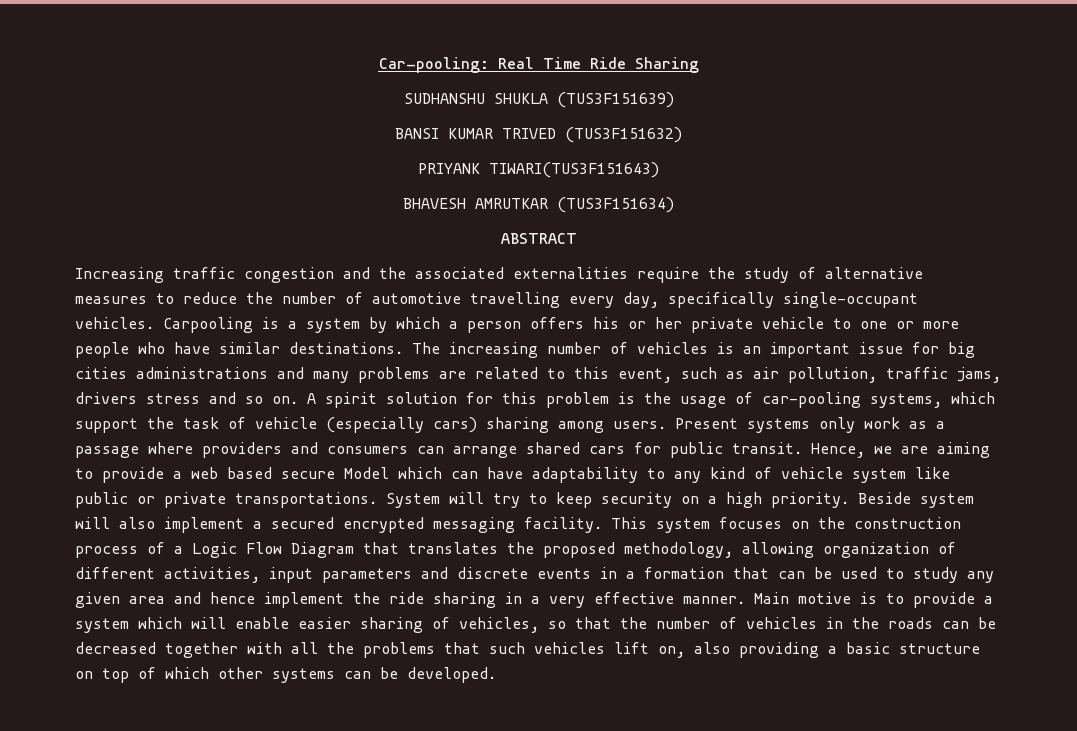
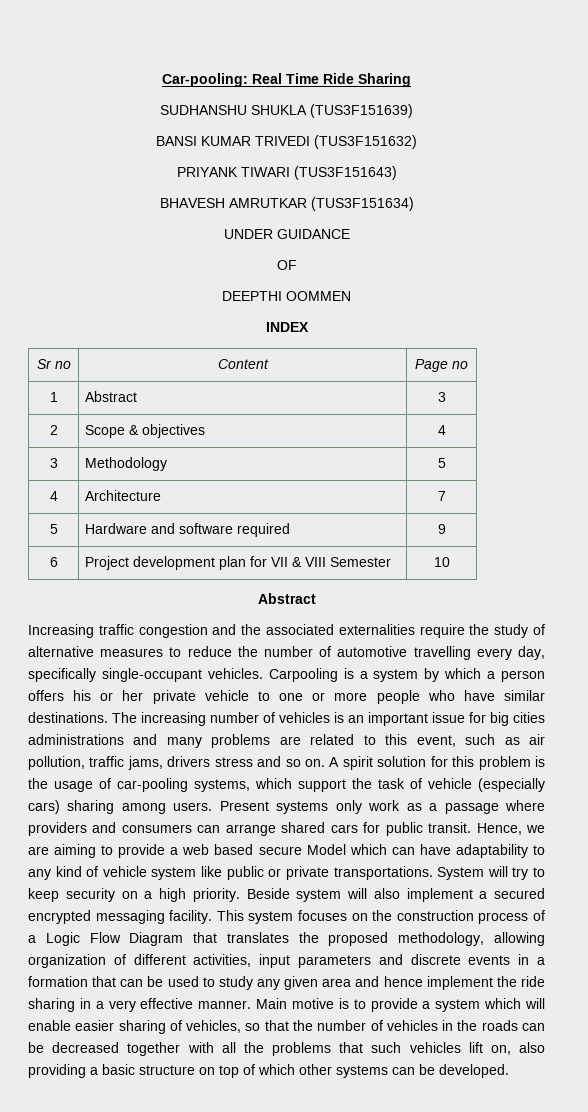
- BANSI KUMAR TRIVED (TUS3F151632)
+ BANSI KUMAR TRIVEDI (TUS3F151632)
- PRIYANK TIWARI(TUS3F151643)
+ PRIYANK TIWARI (TUS3F151643)
- ABSTRACT
+ UNDER GUIDANCE
+ OF
+ DEEPTHI OOMMEN
+ INDEX
+ Sr no | Content | Page no
+ 1 | Abstract | 3
+ 2 | Scope & objectives | 4
+ 3 | Methodology | 5
+ 4 | Architecture | 7
+ 5 | Hardware and software required | 9
+ 6 | Project development plan for VII & VIII Semester | 10
+ Abstract

